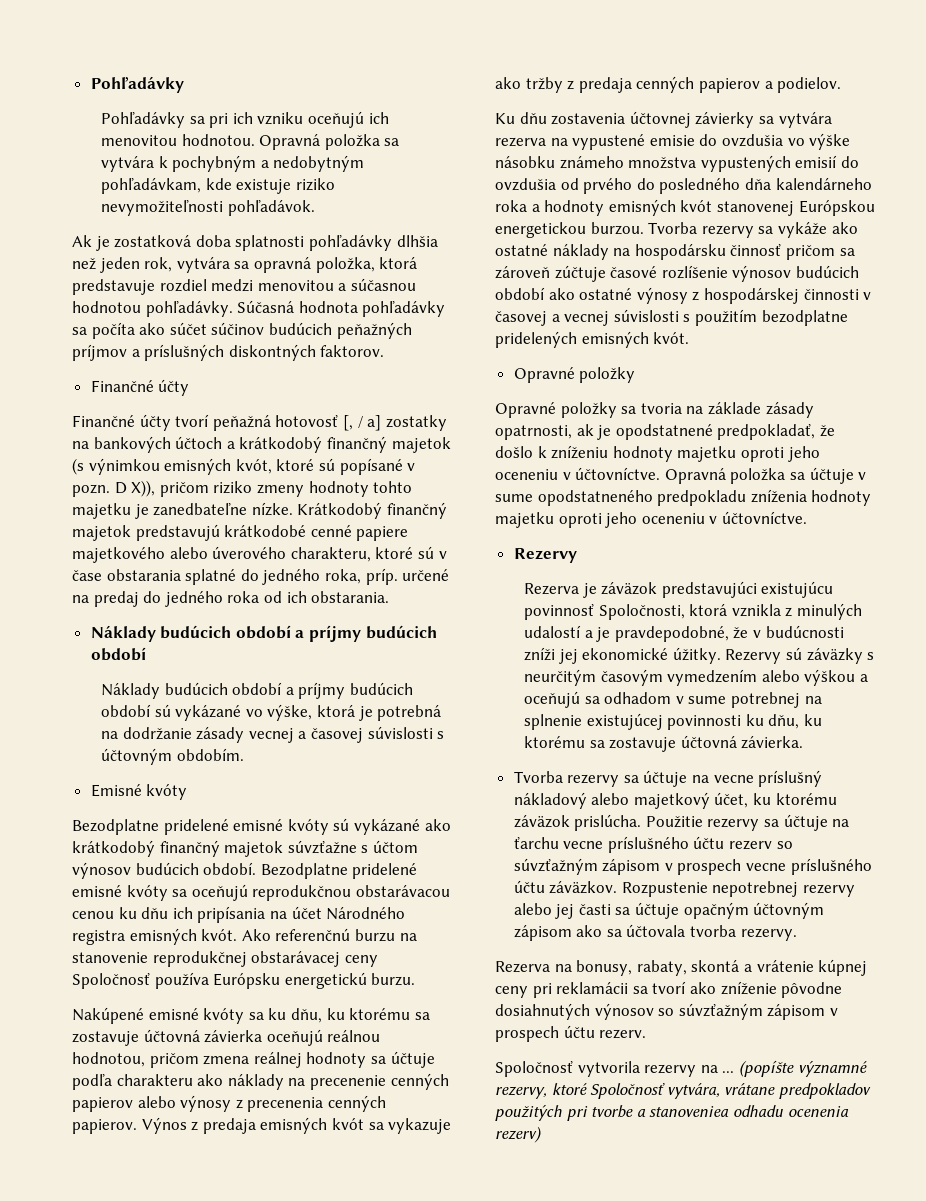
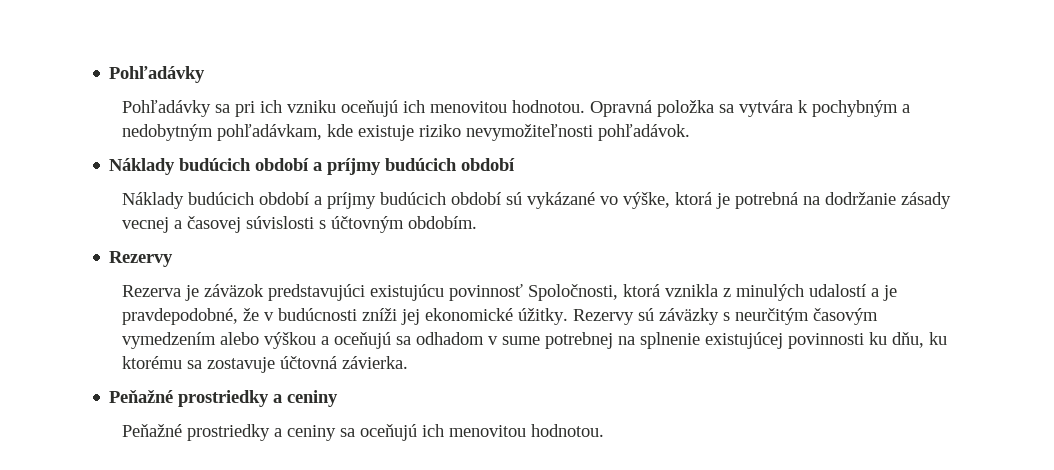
- Ak je zostatková doba splatnosti pohľadávky dlhšia než jeden rok, vytvára sa opravná položka, ktorá predstavuje rozdiel medzi menovitou a súčasnou hodnotou pohľadávky. Súčasná hodnota pohľadávky sa počíta ako súčet súčinov budúcich peňažných príjmov a príslušných diskontných faktorov.
- Finančné účty
- Finančné účty tvorí peňažná hotovosť [, / a] zostatky na bankových účtoch a krátkodobý finančný majetok (s výnimkou emisných kvót, ktoré sú popísané v pozn. D X)), pričom riziko zmeny hodnoty tohto majetku je zanedbateľne nízke. Krátkodobý finančný majetok predstavujú krátkodobé cenné papiere majetkového alebo úverového charakteru, ktoré sú v čase obstarania splatné do jedného roka, príp. určené na predaj do jedného roka od ich obstarania.
- Emisné kvóty
- Bezodplatne pridelené emisné kvóty sú vykázané ako krátkodobý finančný majetok súvzťažne s účtom výnosov budúcich období. Bezodplatne pridelené emisné kvóty sa oceňujú reprodukčnou obstarávacou cenou ku dňu ich pripísania na účet Národného registra emisných kvót. Ako referenčnú burzu na stanovenie reprodukčnej obstarávacej ceny Spoločnosť používa Európsku energetickú burzu.
- Nakúpené emisné kvóty sa ku dňu, ku ktorému sa zostavuje účtovná závierka oceňujú reálnou hodnotou, pričom zmena reálnej hodnoty sa účtuje podľa charakteru ako náklady na precenenie cenných papierov alebo výnosy z precenenia cenných papierov. Výnos z predaja emisných kvót sa vykazuje ako tržby z predaja cenných papierov a podielov.
- Ku dňu zostavenia účtovnej závierky sa vytvára rezerva na vypustené emisie do ovzdušia vo výške násobku známeho množstva vypustených emisií do ovzdušia od prvého do posledného dňa kalendárneho roka a hodnoty emisných kvót stanovenej Európskou energetickou burzou. Tvorba rezervy sa vykáže ako ostatné náklady na hospodársku činnosť pričom sa zároveň zúčtuje časové rozlíšenie výnosov budúcich období ako ostatné výnosy z hospodárskej činnosti v časovej a vecnej súvislosti s použitím bezodplatne pridelených emisných kvót.
- Opravné položky
- Opravné položky sa tvoria na základe zásady opatrnosti, ak je opodstatnené predpokladať, že došlo k zníženiu hodnoty majetku oproti jeho oceneniu v účtovníctve. Opravná položka sa účtuje v sume opodstatneného predpokladu zníženia hodnoty majetku oproti jeho oceneniu v účtovníctve.
  Rezervy sú záväzky s neurčitým časovým vymedzením alebo výškou a oceňujú sa odhadom v sume potrebnej na splnenie existujúcej povinnosti ku dňu, ku ktorému sa zostavuje účtovná závierka.
- Tvorba rezervy sa účtuje na vecne príslušný nákladový alebo majetkový účet, ku ktorému záväzok prislúcha. Použitie rezervy sa účtuje na ťarchu vecne príslušného účtu rezerv so súvzťažným zápisom v prospech vecne príslušného účtu záväzkov. Rozpustenie nepotrebnej rezervy alebo jej časti sa účtuje opačným účtovným zápisom ako sa účtovala tvorba rezervy.
- Rezerva na bonusy, rabaty, skontá a vrátenie kúpnej ceny pri reklamácii sa tvorí ako zníženie pôvodne dosiahnutých výnosov so súvzťažným zápisom v prospech účtu rezerv.
- Spoločnosť vytvorila rezervy na ... (popíšte významné rezervy, ktoré Spoločnosť vytvára, vrátane predpokladov použitých pri tvorbe a stanoveniea odhadu ocenenia rezerv)
+ Peňažné prostriedky a ceniny
+ Peňažné prostriedky a ceniny sa oceňujú ich menovitou hodnotou.

